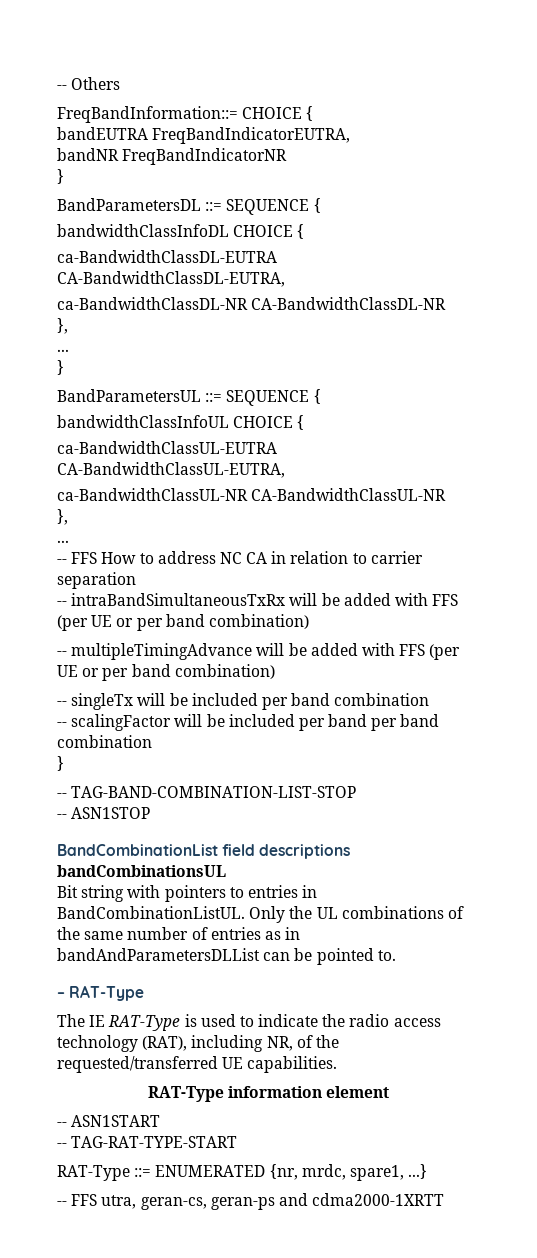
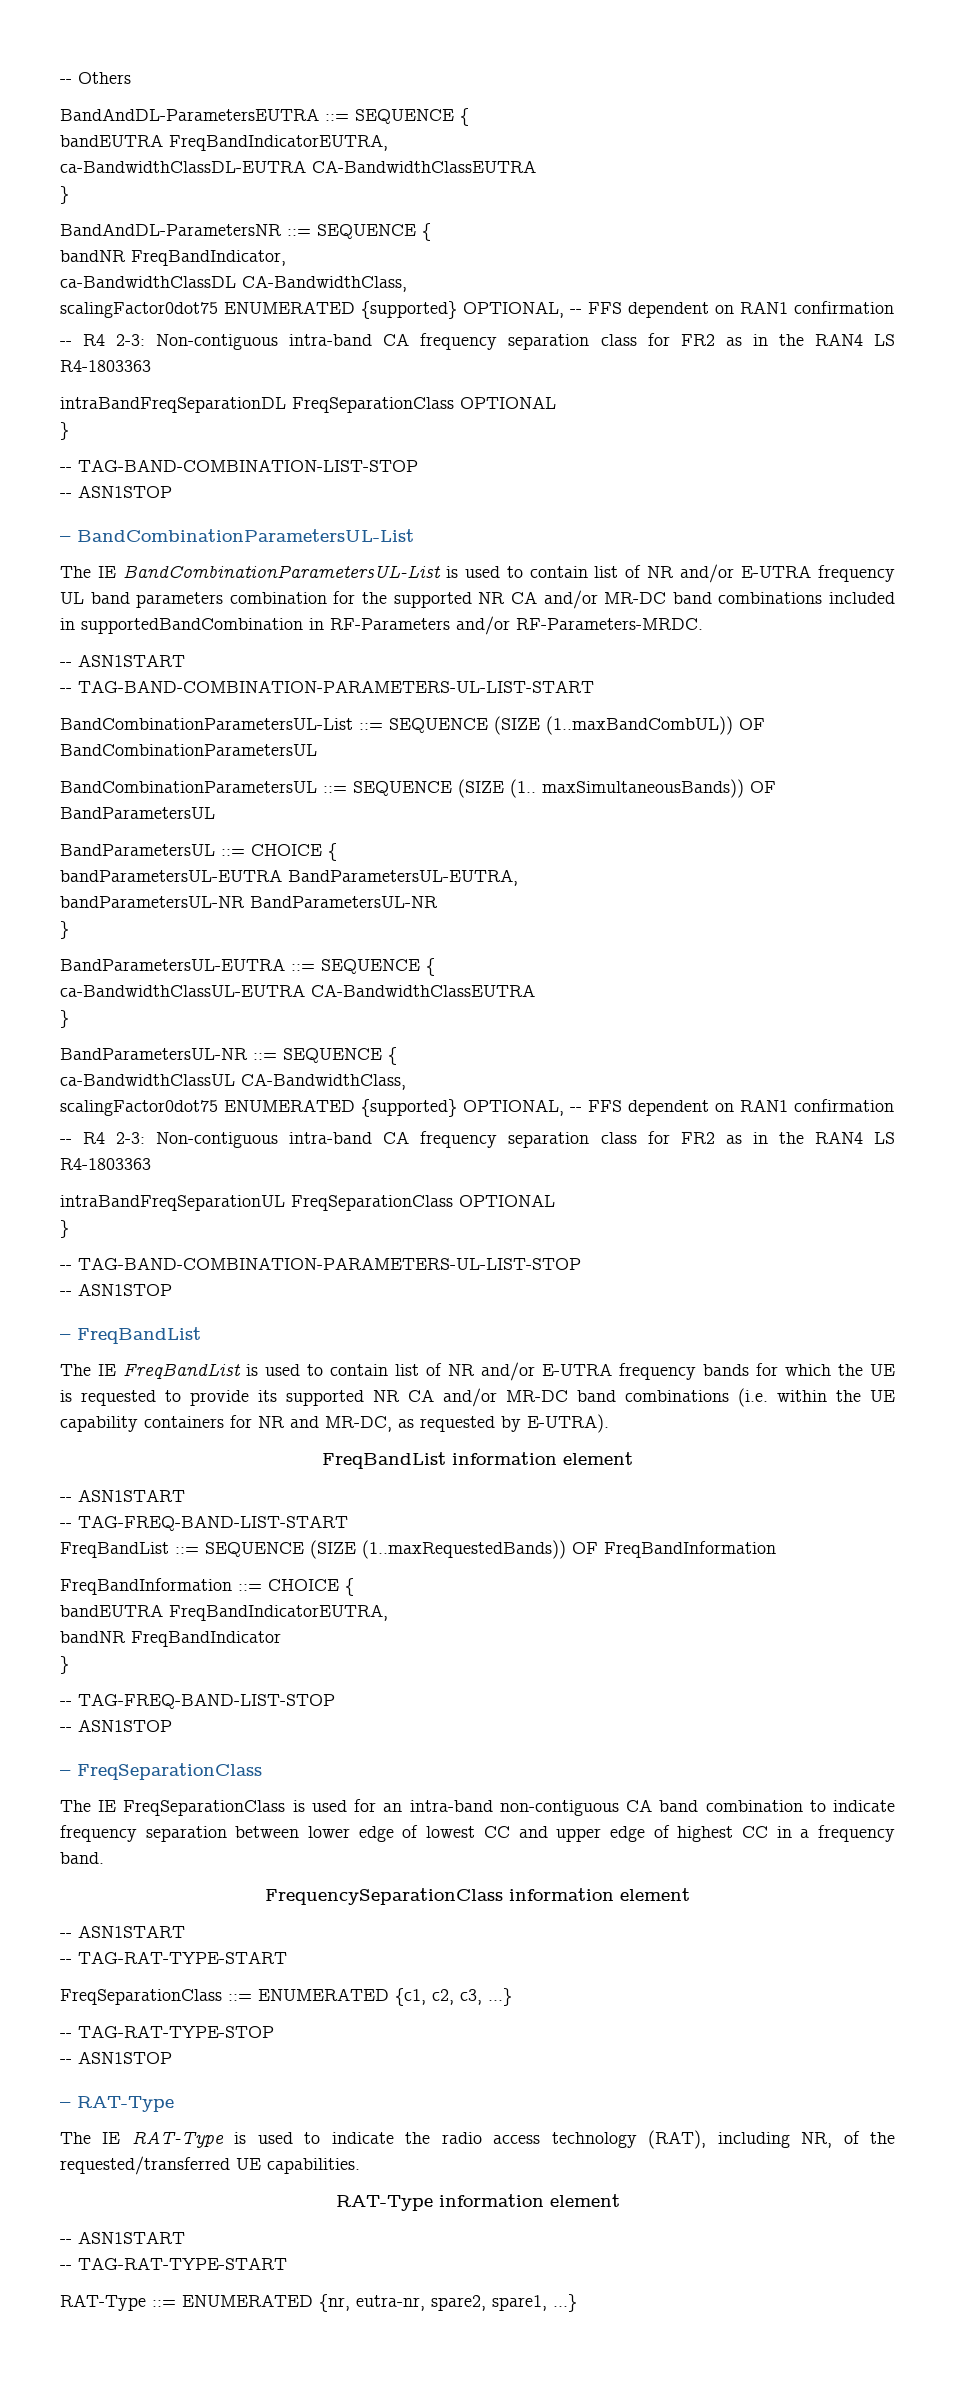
- FreqBandInformation::= CHOICE {
+ BandAndDL-ParametersEUTRA ::= SEQUENCE {
  bandEUTRA FreqBandIndicatorEUTRA,
- bandNR FreqBandIndicatorNR
+ ca-BandwidthClassDL-EUTRA CA-BandwidthClassEUTRA
  }
- BandParametersDL ::= SEQUENCE {
- bandwidthClassInfoDL CHOICE {
- ca-BandwidthClassDL-EUTRA CA-BandwidthClassDL-EUTRA,
- ca-BandwidthClassDL-NR CA-BandwidthClassDL-NR
- },
- ...
- }
- BandParametersUL ::= SEQUENCE {
- bandwidthClassInfoUL CHOICE {
- ca-BandwidthClassUL-EUTRA CA-BandwidthClassUL-EUTRA,
- ca-BandwidthClassUL-NR CA-BandwidthClassUL-NR
- },
- ...
- -- FFS How to address NC CA in relation to carrier separation
- -- intraBandSimultaneousTxRx will be added with FFS (per UE or per band combination)
- -- multipleTimingAdvance will be added with FFS (per UE or per band combination)
- -- singleTx will be included per band combination
- -- scalingFactor will be included per band per band combination
+ BandAndDL-ParametersNR ::= SEQUENCE {
+ bandNR FreqBandIndicator,
+ ca-BandwidthClassDL CA-BandwidthClass,
+ scalingFactor0dot75 ENUMERATED {supported} OPTIONAL, -- FFS dependent on RAN1 confirmation
+ -- R4 2-3: Non-contiguous intra-band CA frequency separation class for FR2 as in the RAN4 LS R4-1803363
+ intraBandFreqSeparationDL FreqSeparationClass OPTIONAL
- BandCombinationList field descriptions
- bandCombinationsUL
- Bit string with pointers to entries in BandCombinationListUL. Only the UL combinations of the same number of entries as in bandAndParametersDLList can be pointed to.
+ – BandCombinationParametersUL-List
+ The IE BandCombinationParametersUL-List is used to contain list of NR and/or E-UTRA frequency UL band parameters combination for the supported NR CA and/or MR-DC band combinations included in supportedBandCombination in RF-Parameters and/or RF-Parameters-MRDC.
+ -- ASN1START
+ -- TAG-BAND-COMBINATION-PARAMETERS-UL-LIST-START
+ BandCombinationParametersUL-List ::= SEQUENCE (SIZE (1..maxBandCombUL)) OF BandCombinationParametersUL
+ BandCombinationParametersUL ::= SEQUENCE (SIZE (1.. maxSimultaneousBands)) OF BandParametersUL
+ BandParametersUL ::= CHOICE {
+ bandParametersUL-EUTRA BandParametersUL-EUTRA,
+ bandParametersUL-NR BandParametersUL-NR
+ }
+ BandParametersUL-EUTRA ::= SEQUENCE {
+ ca-BandwidthClassUL-EUTRA CA-BandwidthClassEUTRA
+ }
+ BandParametersUL-NR ::= SEQUENCE {
+ ca-BandwidthClassUL CA-BandwidthClass,
+ scalingFactor0dot75 ENUMERATED {supported} OPTIONAL, -- FFS dependent on RAN1 confirmation
+ -- R4 2-3: Non-contiguous intra-band CA frequency separation class for FR2 as in the RAN4 LS R4-1803363
+ intraBandFreqSeparationUL FreqSeparationClass OPTIONAL
+ }
+ -- TAG-BAND-COMBINATION-PARAMETERS-UL-LIST-STOP
+ -- ASN1STOP
+ – FreqBandList
+ The IE FreqBandList is used to contain list of NR and/or E-UTRA frequency bands for which the UE is requested to provide its supported NR CA and/or MR-DC band combinations (i.e. within the UE capability containers for NR and MR-DC, as requested by E-UTRA).
+ FreqBandList information element
+ -- ASN1START
+ -- TAG-FREQ-BAND-LIST-START
+ FreqBandList ::= SEQUENCE (SIZE (1..maxRequestedBands)) OF FreqBandInformation
+ FreqBandInformation ::= CHOICE {
+ bandEUTRA FreqBandIndicatorEUTRA,
+ bandNR FreqBandIndicator
+ }
+ -- TAG-FREQ-BAND-LIST-STOP
+ -- ASN1STOP
+ – FreqSeparationClass
+ The IE FreqSeparationClass is used for an intra-band non-contiguous CA band combination to indicate frequency separation between lower edge of lowest CC and upper edge of highest CC in a frequency band.
+ FrequencySeparationClass information element
+ -- ASN1START
+ -- TAG-RAT-TYPE-START
+ FreqSeparationClass ::= ENUMERATED {c1, c2, c3, ...}
+ -- TAG-RAT-TYPE-STOP
+ -- ASN1STOP
- RAT-Type ::= ENUMERATED {nr, mrdc, spare1, ...}
+ RAT-Type ::= ENUMERATED {nr, eutra-nr, spare2, spare1, ...}
- -- FFS utra, geran-cs, geran-ps and cdma2000-1XRTT

